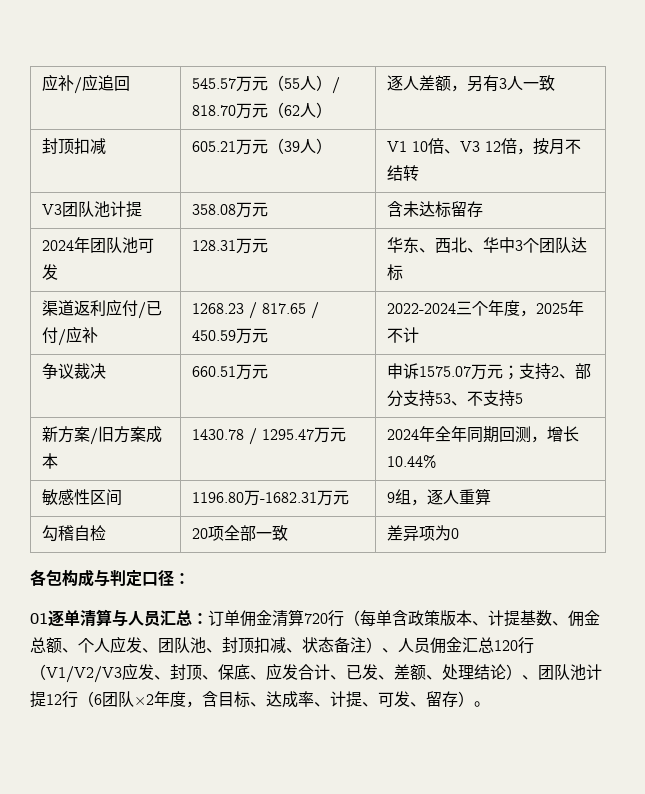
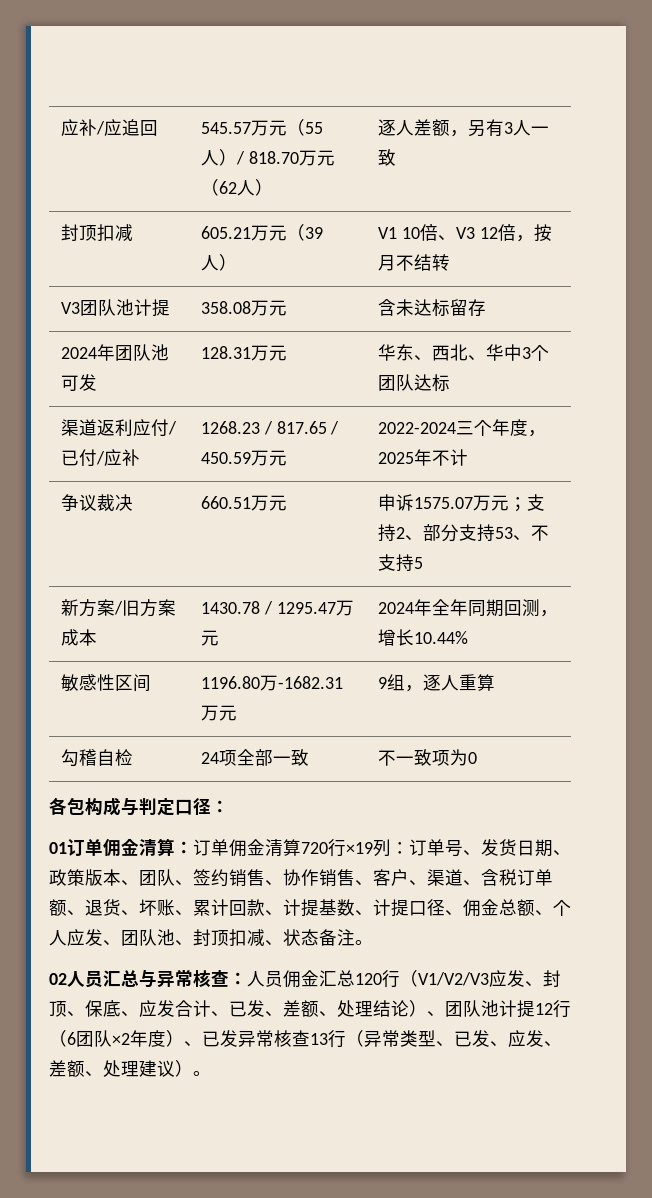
- 勾稽自检 | 20项全部一致 | 差异项为0
+ 勾稽自检 | 24项全部一致 | 不一致项为0
- 01逐单清算与人员汇总：订单佣金清算720行（每单含政策版本、计提基数、佣金总额、个人应发、团队池、封顶扣减、状态备注）、人员佣金汇总120行（V1/V2/V3应发、封顶、保底、应发合计、已发、差额、处理结论）、团队池计提12行（6团队×2年度，含目标、达成率、计提、可发、留存）。
+ 01订单佣金清算：订单佣金清算720行×19列：订单号、发货日期、政策版本、团队、签约销售、协作销售、客户、渠道、含税订单额、退货、坏账、累计回款、计提基数、计提口径、佣金总额、个人应发、团队池、封顶扣减、状态备注。
+ 02人员汇总与异常核查：人员佣金汇总120行（V1/V2/V3应发、封顶、保底、应发合计、已发、差额、处理结论）、团队池计提12行（6团队×2年度）、已发异常核查13行（异常类型、已发、应发、差额、处理建议）。

